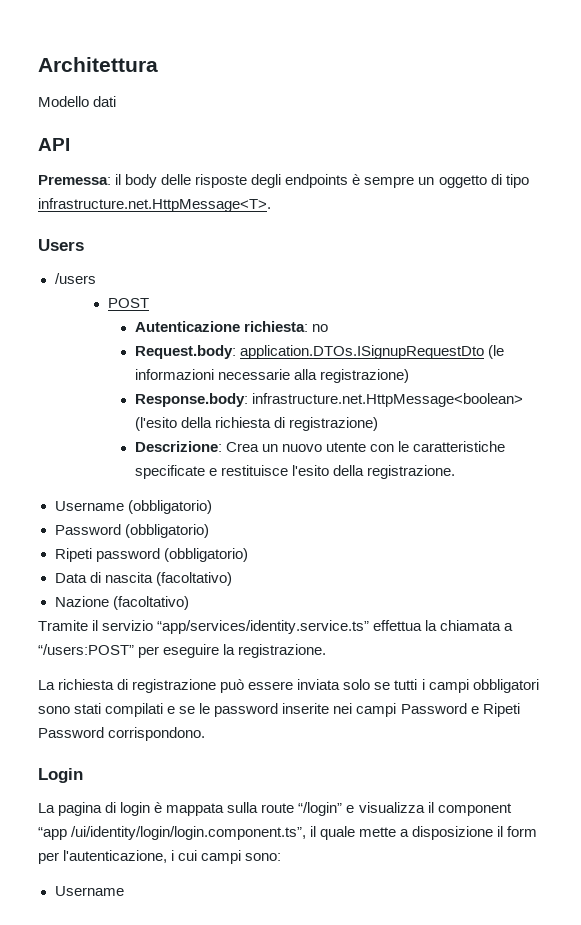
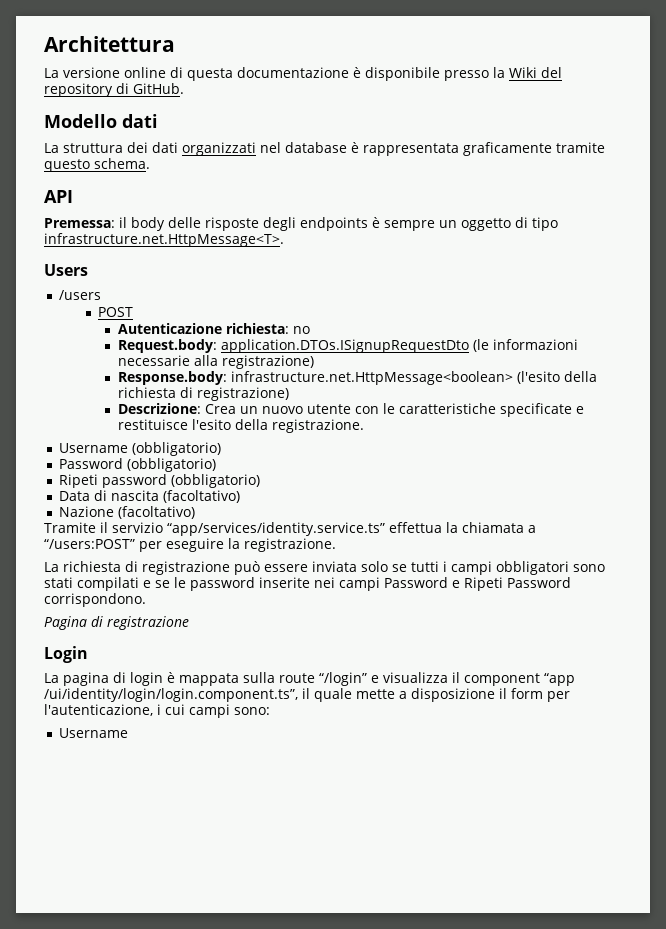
+ La versione online di questa documentazione è disponibile presso la Wiki del repository di GitHub.
  Modello dati
+ La struttura dei dati organizzati nel database è rappresentata graficamente tramite questo schema.
+ Pagina di registrazione

